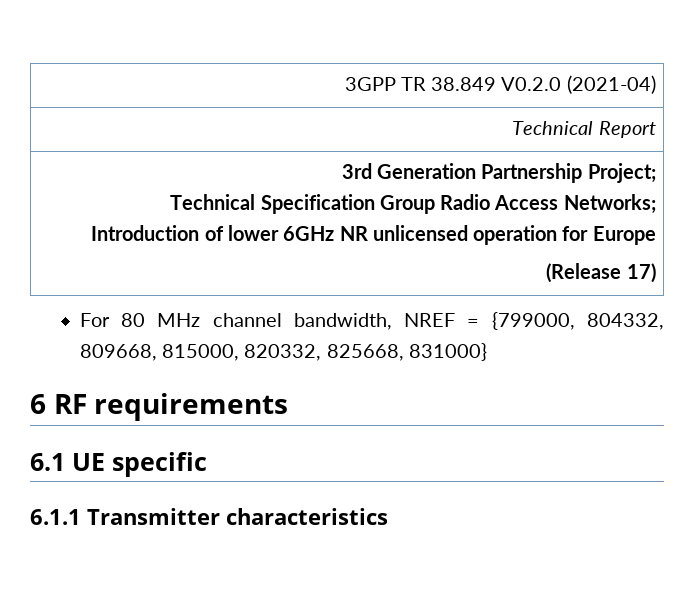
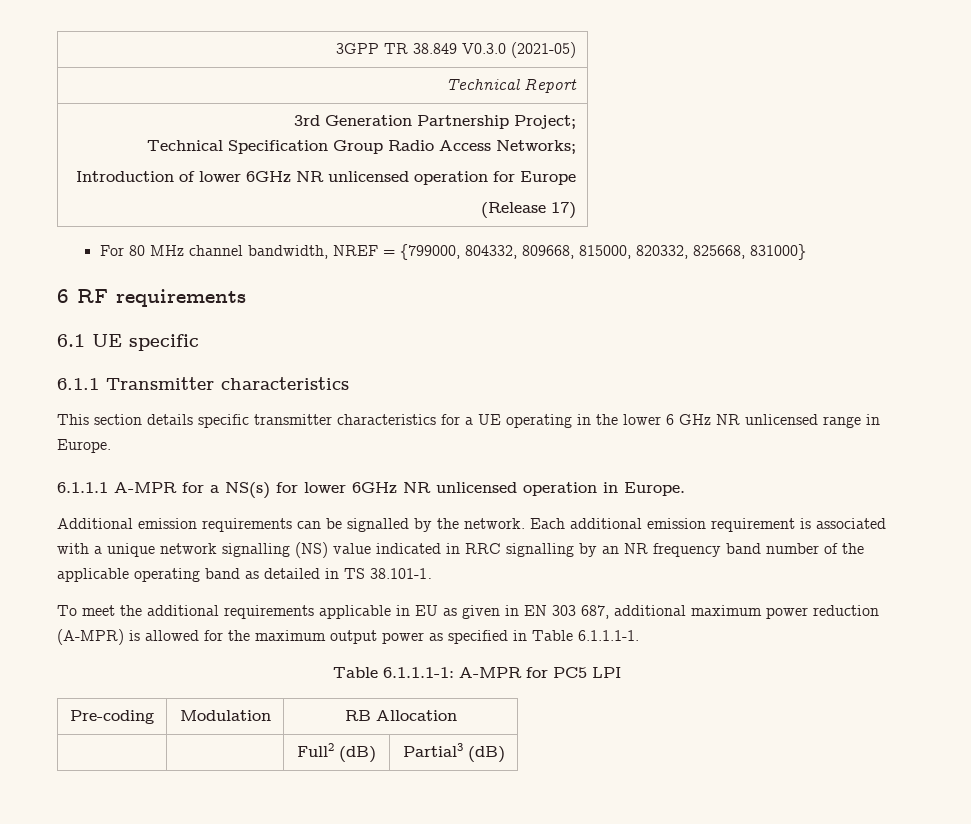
- 3GPP TR 38.849 V0.2.0 (2021-04)
+ 3GPP TR 38.849 V0.3.0 (2021-05)
+ This section details specific transmitter characteristics for a UE operating in the lower 6 GHz NR unlicensed range in Europe.
+ 6.1.1.1 A-MPR for a NS(s) for lower 6GHz NR unlicensed operation in Europe.
+ Additional emission requirements can be signalled by the network. Each additional emission requirement is associated with a unique network signalling (NS) value indicated in RRC signalling by an NR frequency band number of the applicable operating band as detailed in TS 38.101-1.
+ To meet the additional requirements applicable in EU as given in EN 303 687, additional maximum power reduction (A-MPR) is allowed for the maximum output power as specified in Table 6.1.1.1-1.
+ Table 6.1.1.1-1: A-MPR for PC5 LPI
+ Pre-coding | Modulation | RB Allocation
+ | | Full2 (dB) | Partial3 (dB)

